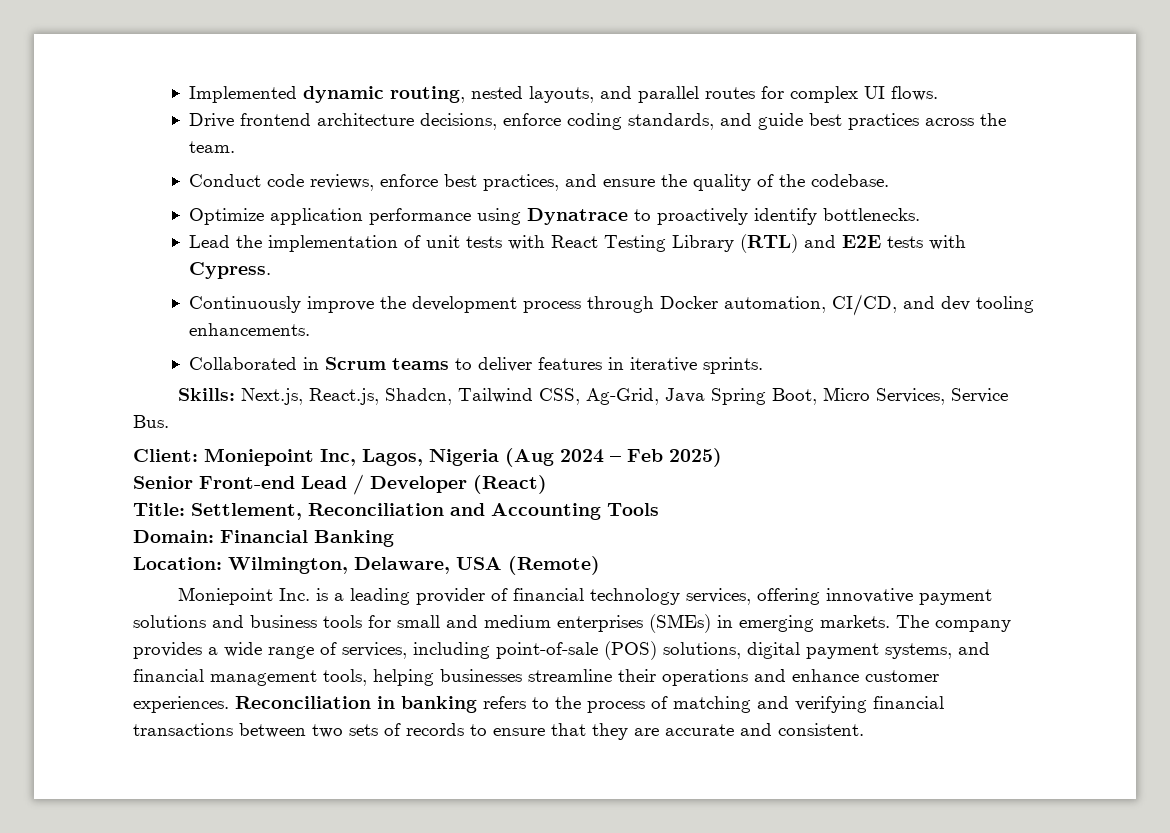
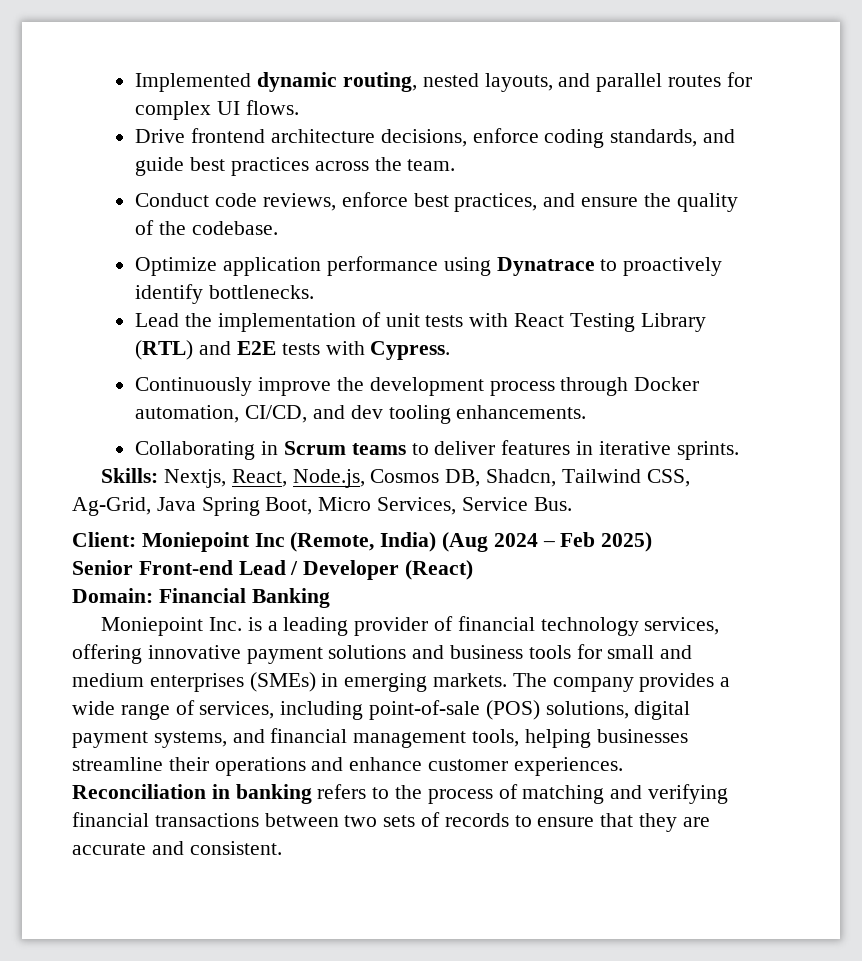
- Collaborated in Scrum teams to deliver features in iterative sprints.
+ Collaborating in Scrum teams to deliver features in iterative sprints.
- Skills: Next.js, React.js, Shadcn, Tailwind CSS, Ag-Grid, Java Spring Boot, Micro Services, Service Bus.
+ Skills: Nextjs, React, Node.js, Cosmos DB, Shadcn, Tailwind CSS, Ag-Grid, Java Spring Boot, Micro Services, Service Bus.
- Client: Moniepoint Inc, Lagos, Nigeria (Aug 2024 – Feb 2025)
+ Client: Moniepoint Inc (Remote, India) (Aug 2024 – Feb 2025)
- Title: Settlement, Reconciliation and Accounting Tools
  Domain: Financial Banking
- Location: Wilmington, Delaware, USA (Remote)

